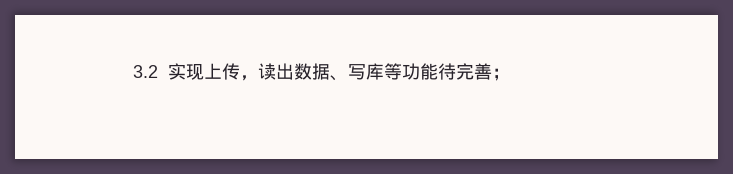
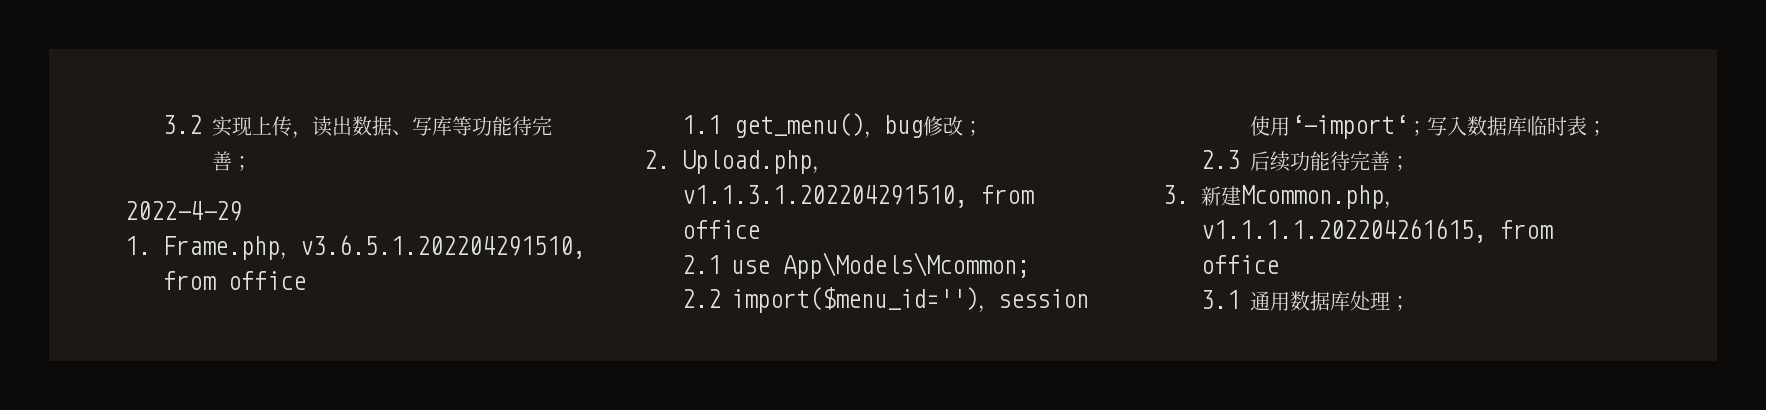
+ 2022-4-29
+ 1. Frame.php，v3.6.5.1.202204291510, from office
+ 1.1 get_menu()，bug修改；
+ 2. Upload.php，v1.1.3.1.202204291510, from office
+ 2.1 use App\Models\Mcommon;
+ 2.2 import($menu_id='')，session使用‘-import‘；写入数据库临时表；
+ 2.3后续功能待完善；
+ 3.新建Mcommon.php，v1.1.1.1.202204261615, from office
+ 3.1通用数据库处理；

